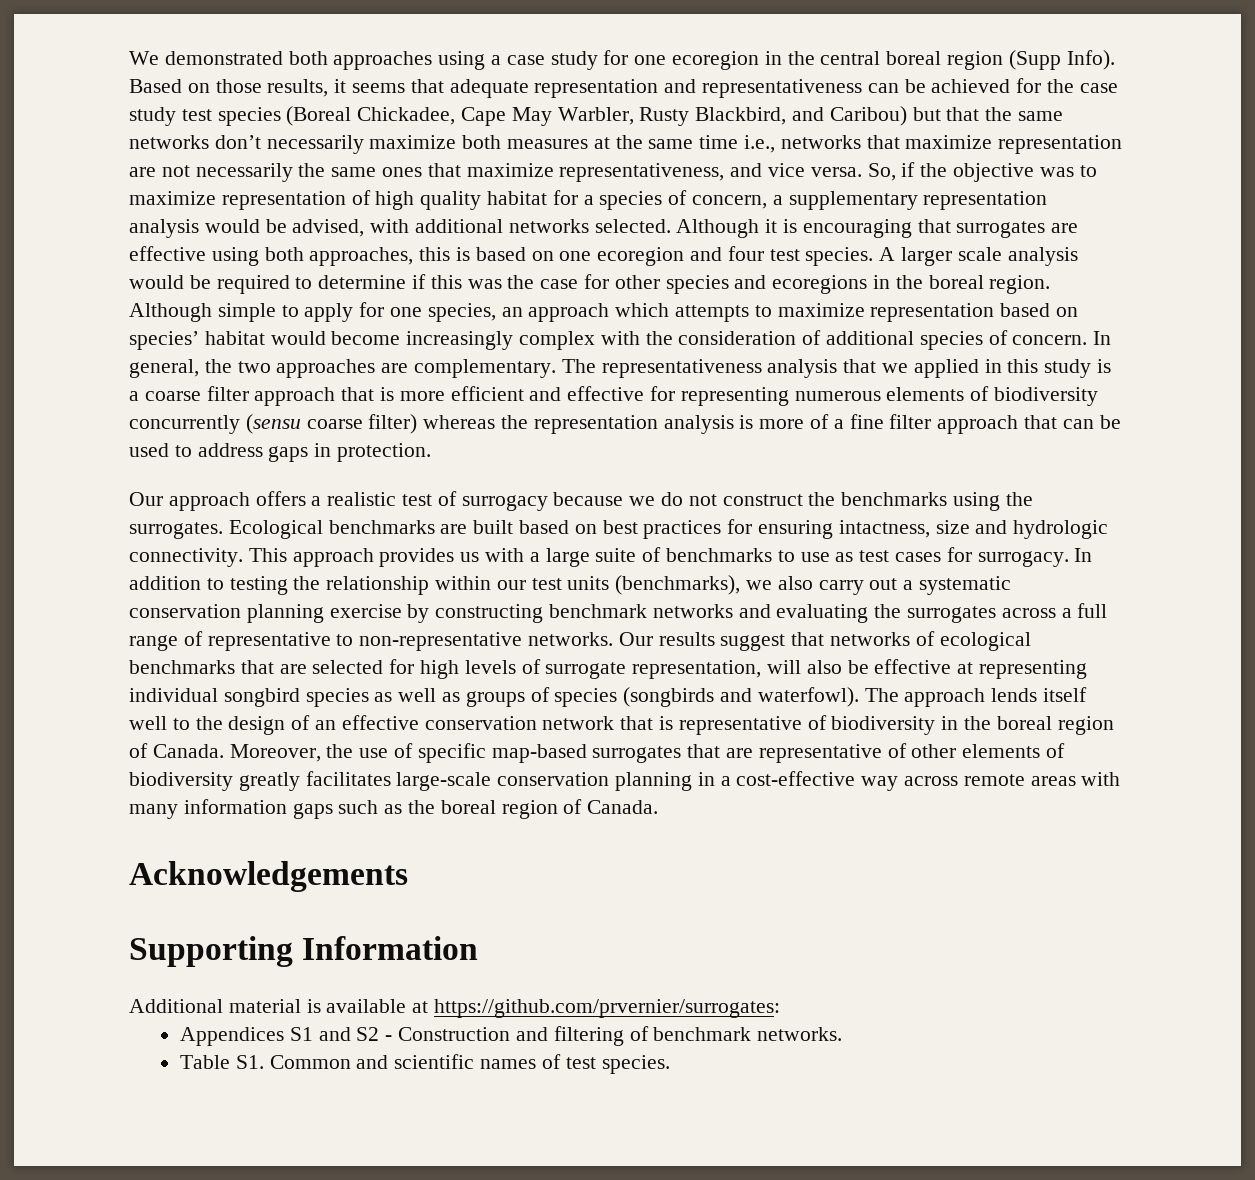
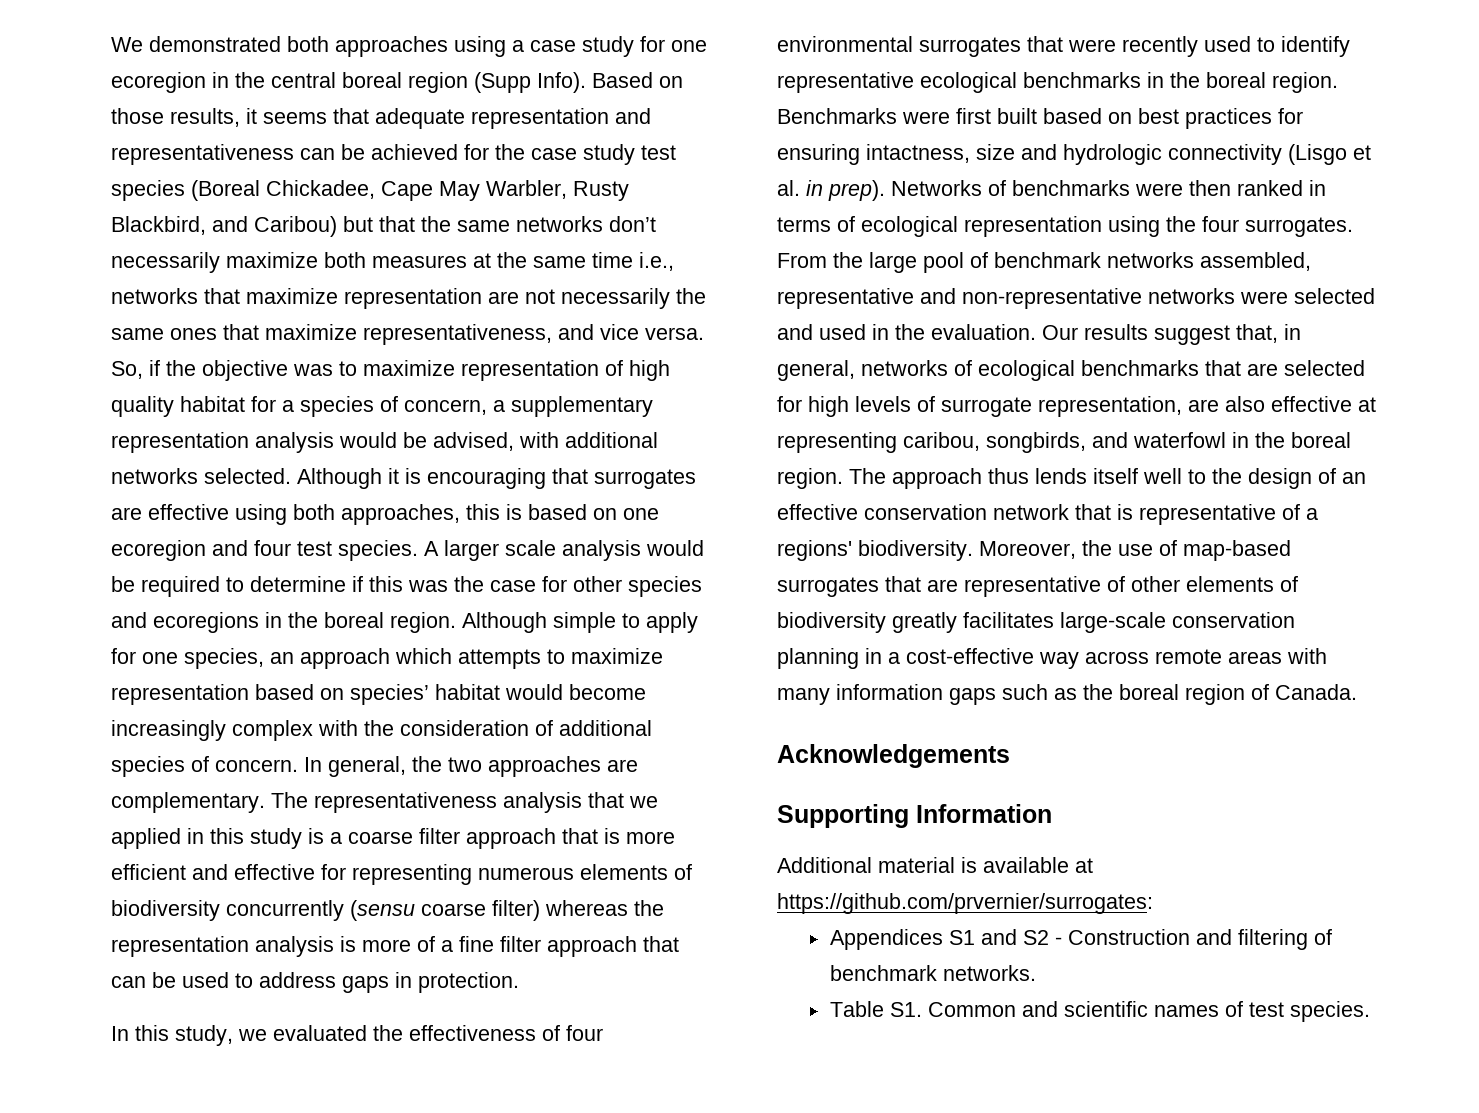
- Our approach offers a realistic test of surrogacy because we do not construct the benchmarks using the surrogates. Ecological benchmarks are built based on best practices for ensuring intactness, size and hydrologic connectivity. This approach provides us with a large suite of benchmarks to use as test cases for surrogacy. In addition to testing the relationship within our test units (benchmarks), we also carry out a systematic conservation planning exercise by constructing benchmark networks and evaluating the surrogates across a full range of representative to non-representative networks. Our results suggest that networks of ecological benchmarks that are selected for high levels of surrogate representation, will also be effective at representing individual songbird species as well as groups of species (songbirds and waterfowl).
+ In this study, we evaluated the effectiveness of four environmental surrogates that were recently used to identify representative ecological benchmarks in the boreal region. Benchmarks were first built based on best practices for ensuring intactness, size and hydrologic connectivity (Lisgo et al. in prep). Networks of benchmarks were then ranked in terms of ecological representation using the four surrogates. From the large pool of benchmark networks assembled, representative and non-representative networks were selected and used in the evaluation. Our results suggest that, in general, networks of ecological benchmarks that are selected for high levels of surrogate representation, are also effective at representing caribou, songbirds, and waterfowl in the boreal region.
- The approach lends itself well to the design of an effective conservation network that is representative of biodiversity in the boreal region of Canada.
+ The approach thus lends itself well to the design of an effective conservation network that is representative of a regions' biodiversity.
- Moreover, the use of specific map-based surrogates that are representative of other elements of biodiversity greatly facilitates large-scale conservation planning in a cost-effective way across remote areas with many information gaps such as the boreal region of Canada.
+ Moreover, the use of map-based surrogates that are representative of other elements of biodiversity greatly facilitates large-scale conservation planning in a cost-effective way across remote areas with many information gaps such as the boreal region of Canada.

